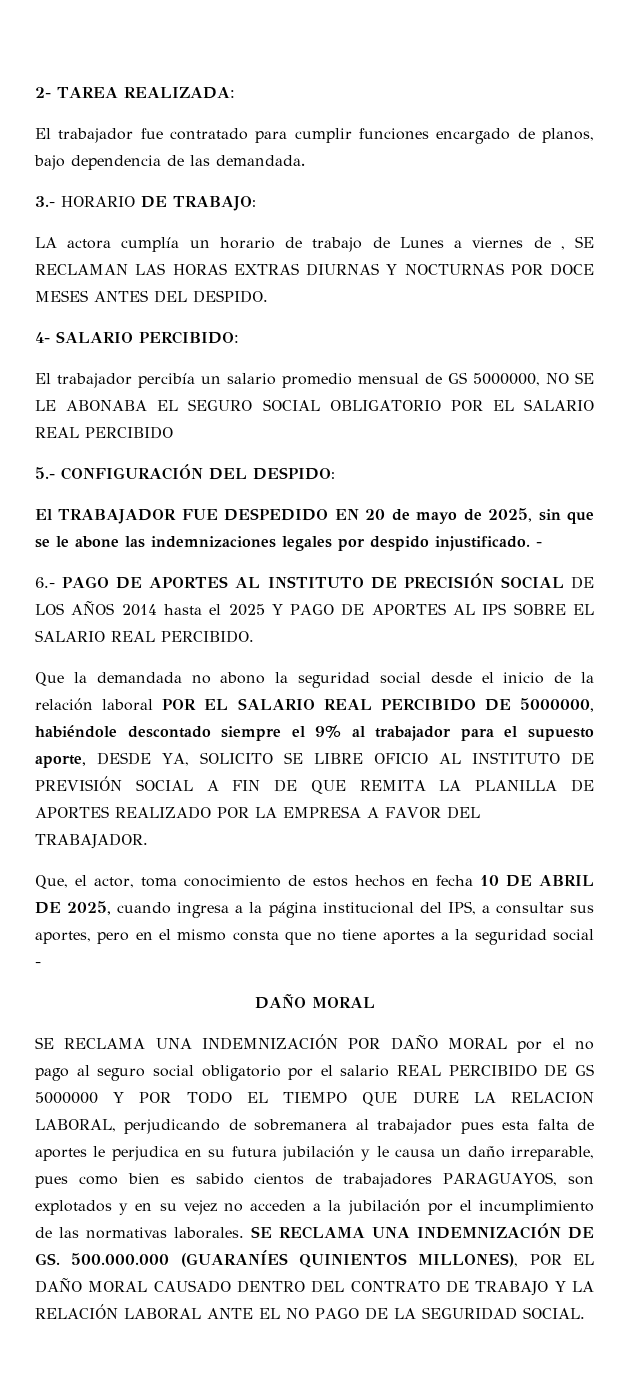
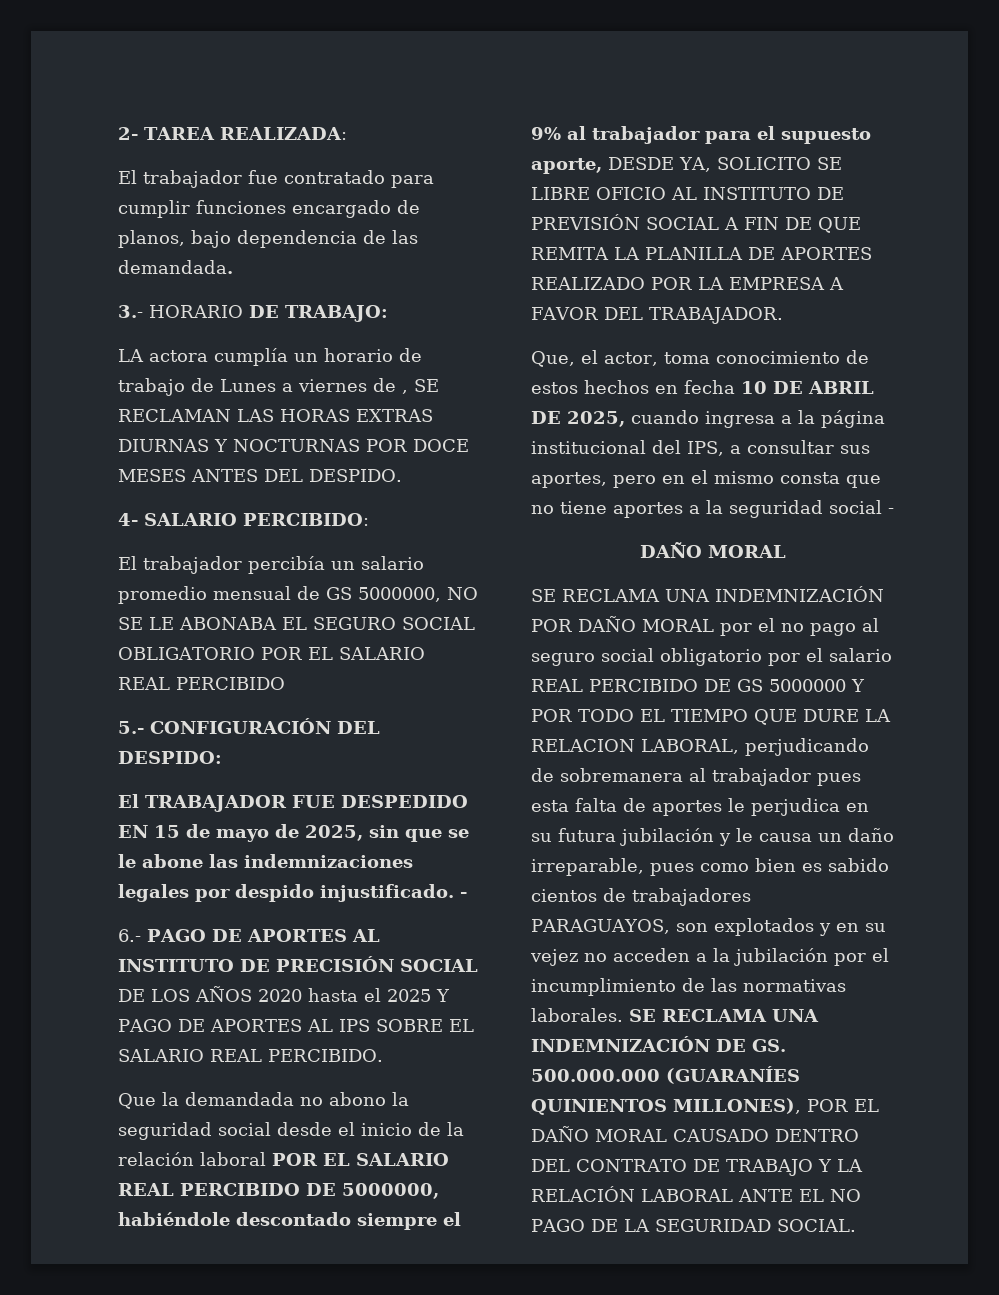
- El TRABAJADOR FUE DESPEDIDO EN 20 de mayo de 2025, sin que se le abone las indemnizaciones legales por despido injustificado.
+ El TRABAJADOR FUE DESPEDIDO EN 15 de mayo de 2025, sin que se le abone las indemnizaciones legales por despido injustificado.
- 6.- PAGO DE APORTES AL INSTITUTO DE PRECISIÓN SOCIAL DE LOS AÑOS 2014 hasta el 2025 Y PAGO DE APORTES AL IPS SOBRE EL SALARIO REAL PERCIBIDO.
+ 6.- PAGO DE APORTES AL INSTITUTO DE PRECISIÓN SOCIAL DE LOS AÑOS 2020 hasta el 2025 Y PAGO DE APORTES AL IPS SOBRE EL SALARIO REAL PERCIBIDO.

